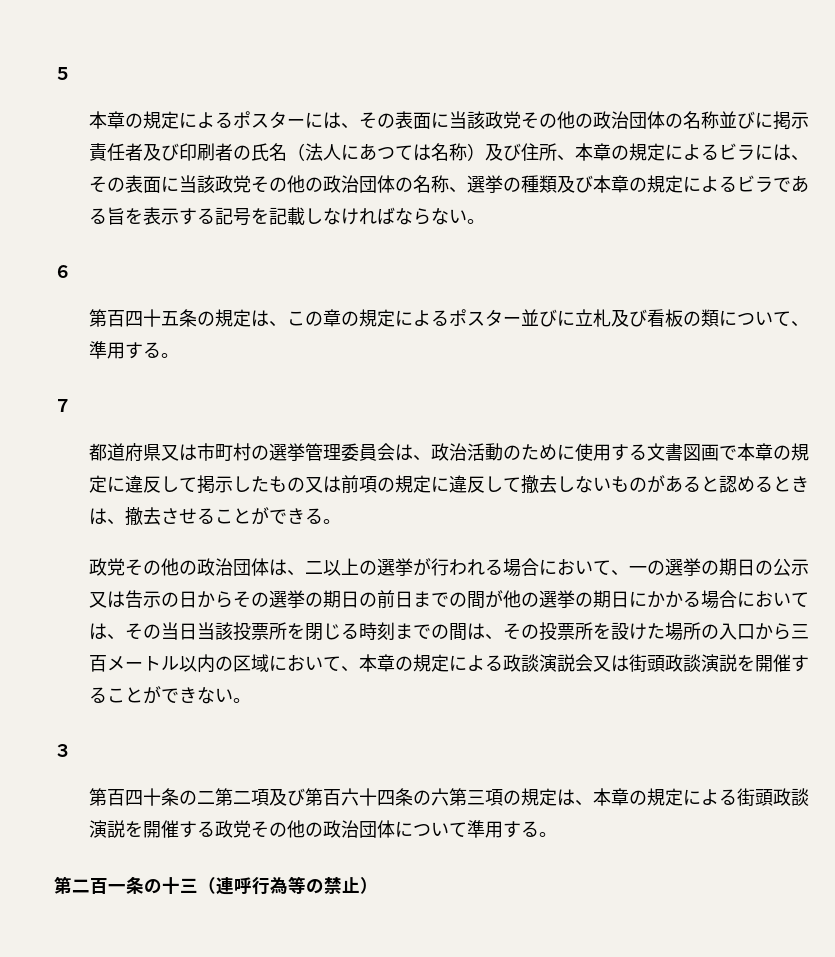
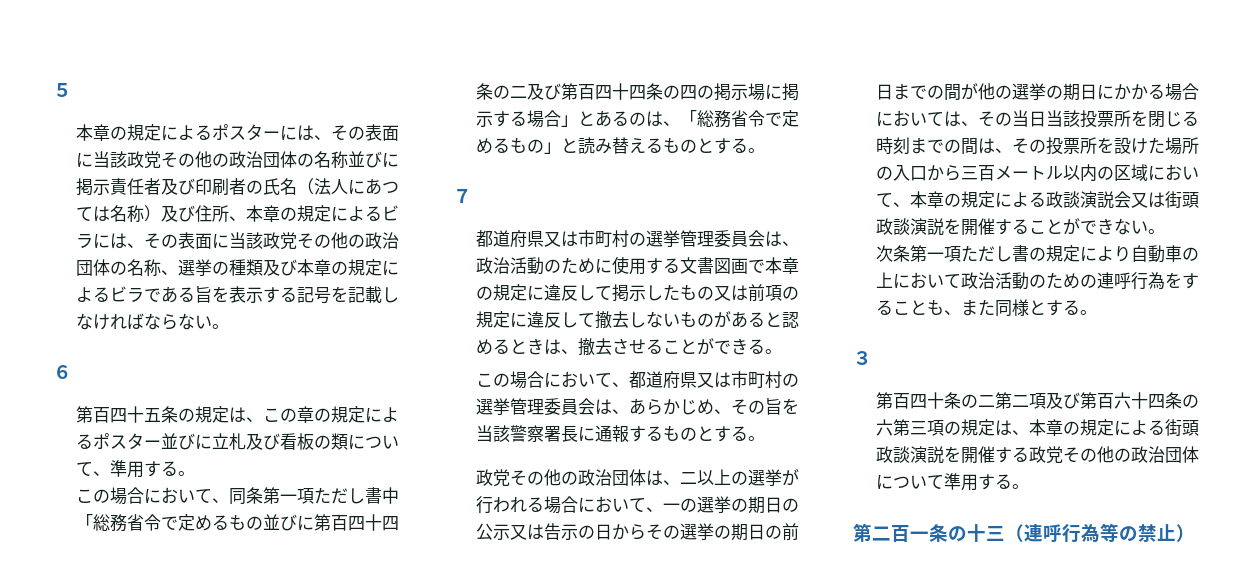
+ この場合において、同条第一項ただし書中「総務省令で定めるもの並びに第百四十四条の二及び第百四十四条の四の掲示場に掲示する場合」とあるのは、「総務省令で定めるもの」と読み替えるものとする。
+ この場合において、都道府県又は市町村の選挙管理委員会は、あらかじめ、その旨を当該警察署長に通報するものとする。
+ 次条第一項ただし書の規定により自動車の上において政治活動のための連呼行為をすることも、また同様とする。

